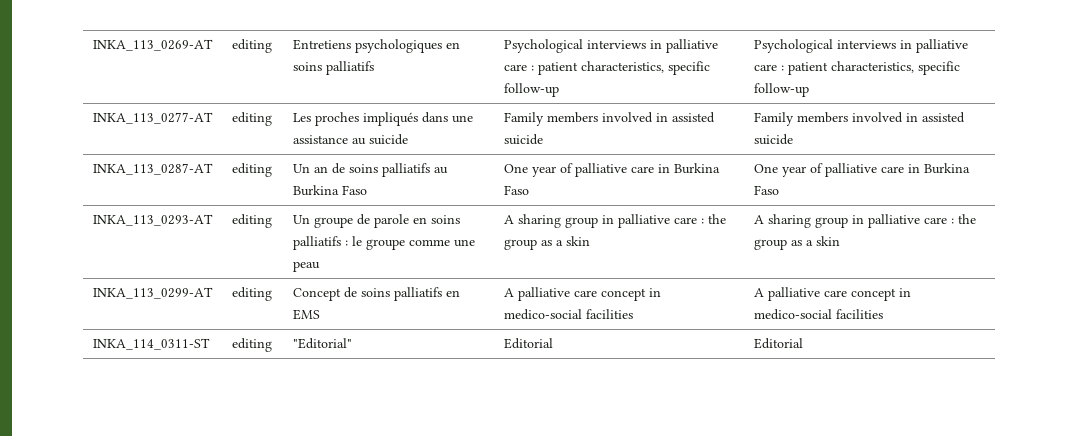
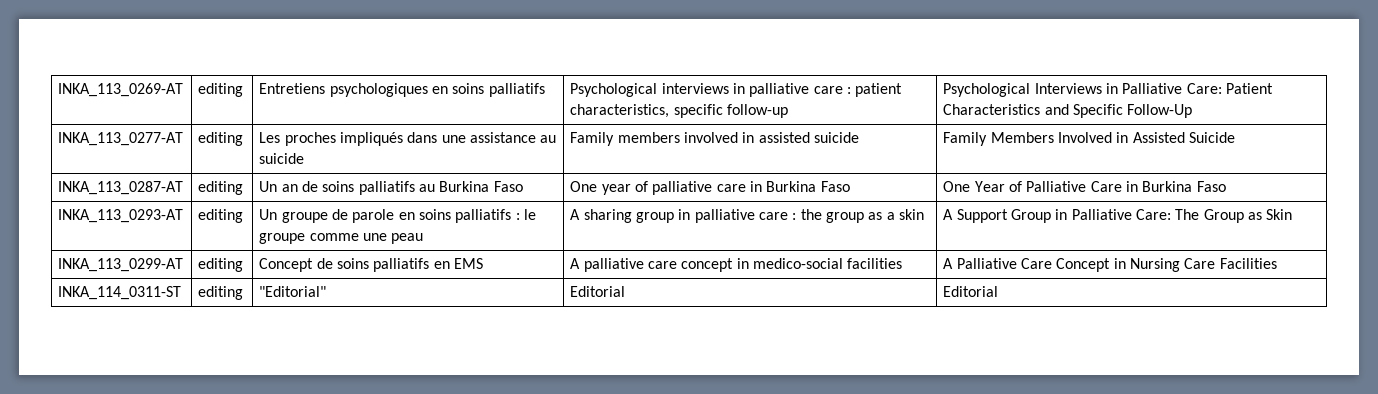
- INKA_113_0269-AT | editing | Entretiens psychologiques en soins palliatifs | Psychological interviews in palliative care : patient characteristics, specific follow-up | Psychological interviews in palliative care : patient characteristics, specific follow-up
+ INKA_113_0269-AT | editing | Entretiens psychologiques en soins palliatifs | Psychological interviews in palliative care : patient characteristics, specific follow-up | Psychological Interviews in Palliative Care: Patient Characteristics and Specific Follow-Up
- INKA_113_0277-AT | editing | Les proches impliqués dans une assistance au suicide | Family members involved in assisted suicide | Family members involved in assisted suicide
+ INKA_113_0277-AT | editing | Les proches impliqués dans une assistance au suicide | Family members involved in assisted suicide | Family Members Involved in Assisted Suicide
- INKA_113_0287-AT | editing | Un an de soins palliatifs au Burkina Faso | One year of palliative care in Burkina Faso | One year of palliative care in Burkina Faso
+ INKA_113_0287-AT | editing | Un an de soins palliatifs au Burkina Faso | One year of palliative care in Burkina Faso | One Year of Palliative Care in Burkina Faso
- INKA_113_0293-AT | editing | Un groupe de parole en soins palliatifs : le groupe comme une peau | A sharing group in palliative care : the group as a skin | A sharing group in palliative care : the group as a skin
+ INKA_113_0293-AT | editing | Un groupe de parole en soins palliatifs : le groupe comme une peau | A sharing group in palliative care : the group as a skin | A Support Group in Palliative Care: The Group as Skin
- INKA_113_0299-AT | editing | Concept de soins palliatifs en EMS | A palliative care concept in medico-social facilities | A palliative care concept in medico-social facilities
+ INKA_113_0299-AT | editing | Concept de soins palliatifs en EMS | A palliative care concept in medico-social facilities | A Palliative Care Concept in Nursing Care Facilities

